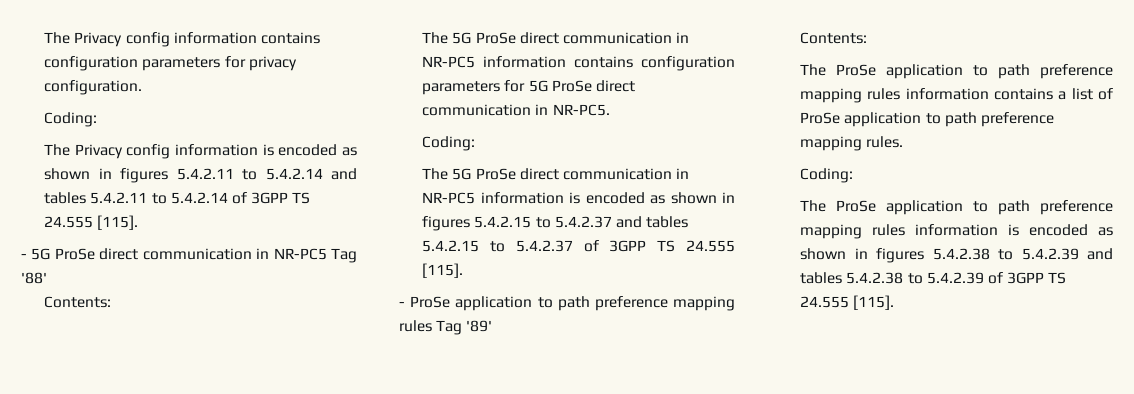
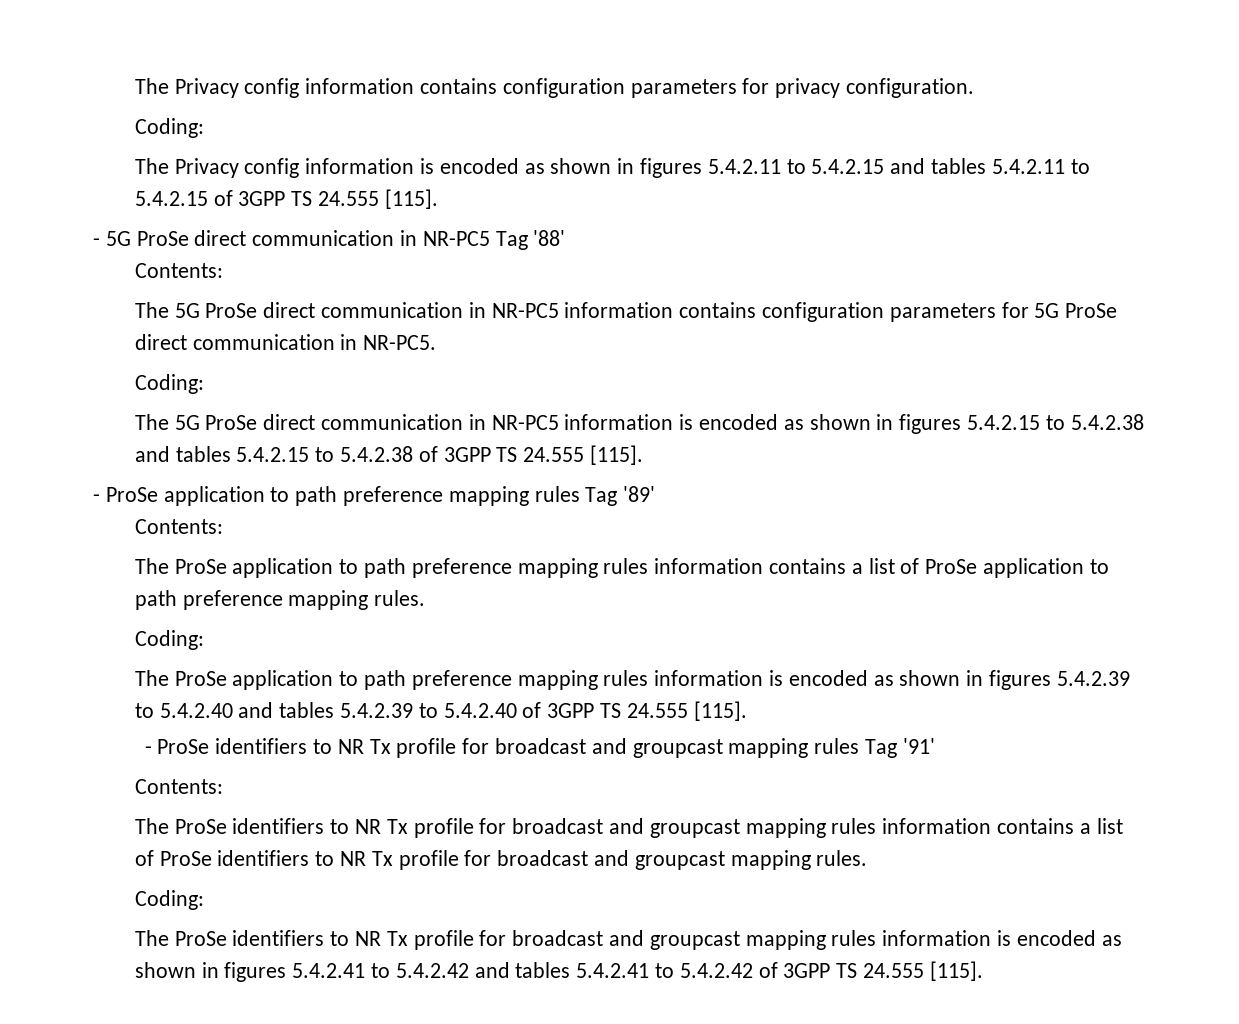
- The Privacy config information is encoded as shown in figures 5.4.2.11 to 5.4.2.14 and tables 5.4.2.11 to 5.4.2.14 of 3GPP TS 24.555 [115].
+ The Privacy config information is encoded as shown in figures 5.4.2.11 to 5.4.2.15 and tables 5.4.2.11 to 5.4.2.15 of 3GPP TS 24.555 [115].
- The 5G ProSe direct communication in NR-PC5 information is encoded as shown in figures 5.4.2.15 to 5.4.2.37 and tables 5.4.2.15 to 5.4.2.37 of 3GPP TS 24.555 [115].
+ The 5G ProSe direct communication in NR-PC5 information is encoded as shown in figures 5.4.2.15 to 5.4.2.38 and tables 5.4.2.15 to 5.4.2.38 of 3GPP TS 24.555 [115].
- The ProSe application to path preference mapping rules information is encoded as shown in figures 5.4.2.38 to 5.4.2.39 and tables 5.4.2.38 to 5.4.2.39 of 3GPP TS 24.555 [115].
+ The ProSe application to path preference mapping rules information is encoded as shown in figures 5.4.2.39 to 5.4.2.40 and tables 5.4.2.39 to 5.4.2.40 of 3GPP TS 24.555 [115].
+ - ProSe identifiers to NR Tx profile for broadcast and groupcast mapping rules Tag '91'
+ Contents:
+ The ProSe identifiers to NR Tx profile for broadcast and groupcast mapping rules information contains a list of ProSe identifiers to NR Tx profile for broadcast and groupcast mapping rules.
+ Coding:
+ The ProSe identifiers to NR Tx profile for broadcast and groupcast mapping rules information is encoded as shown in figures 5.4.2.41 to 5.4.2.42 and tables 5.4.2.41 to 5.4.2.42 of 3GPP TS 24.555 [115].

